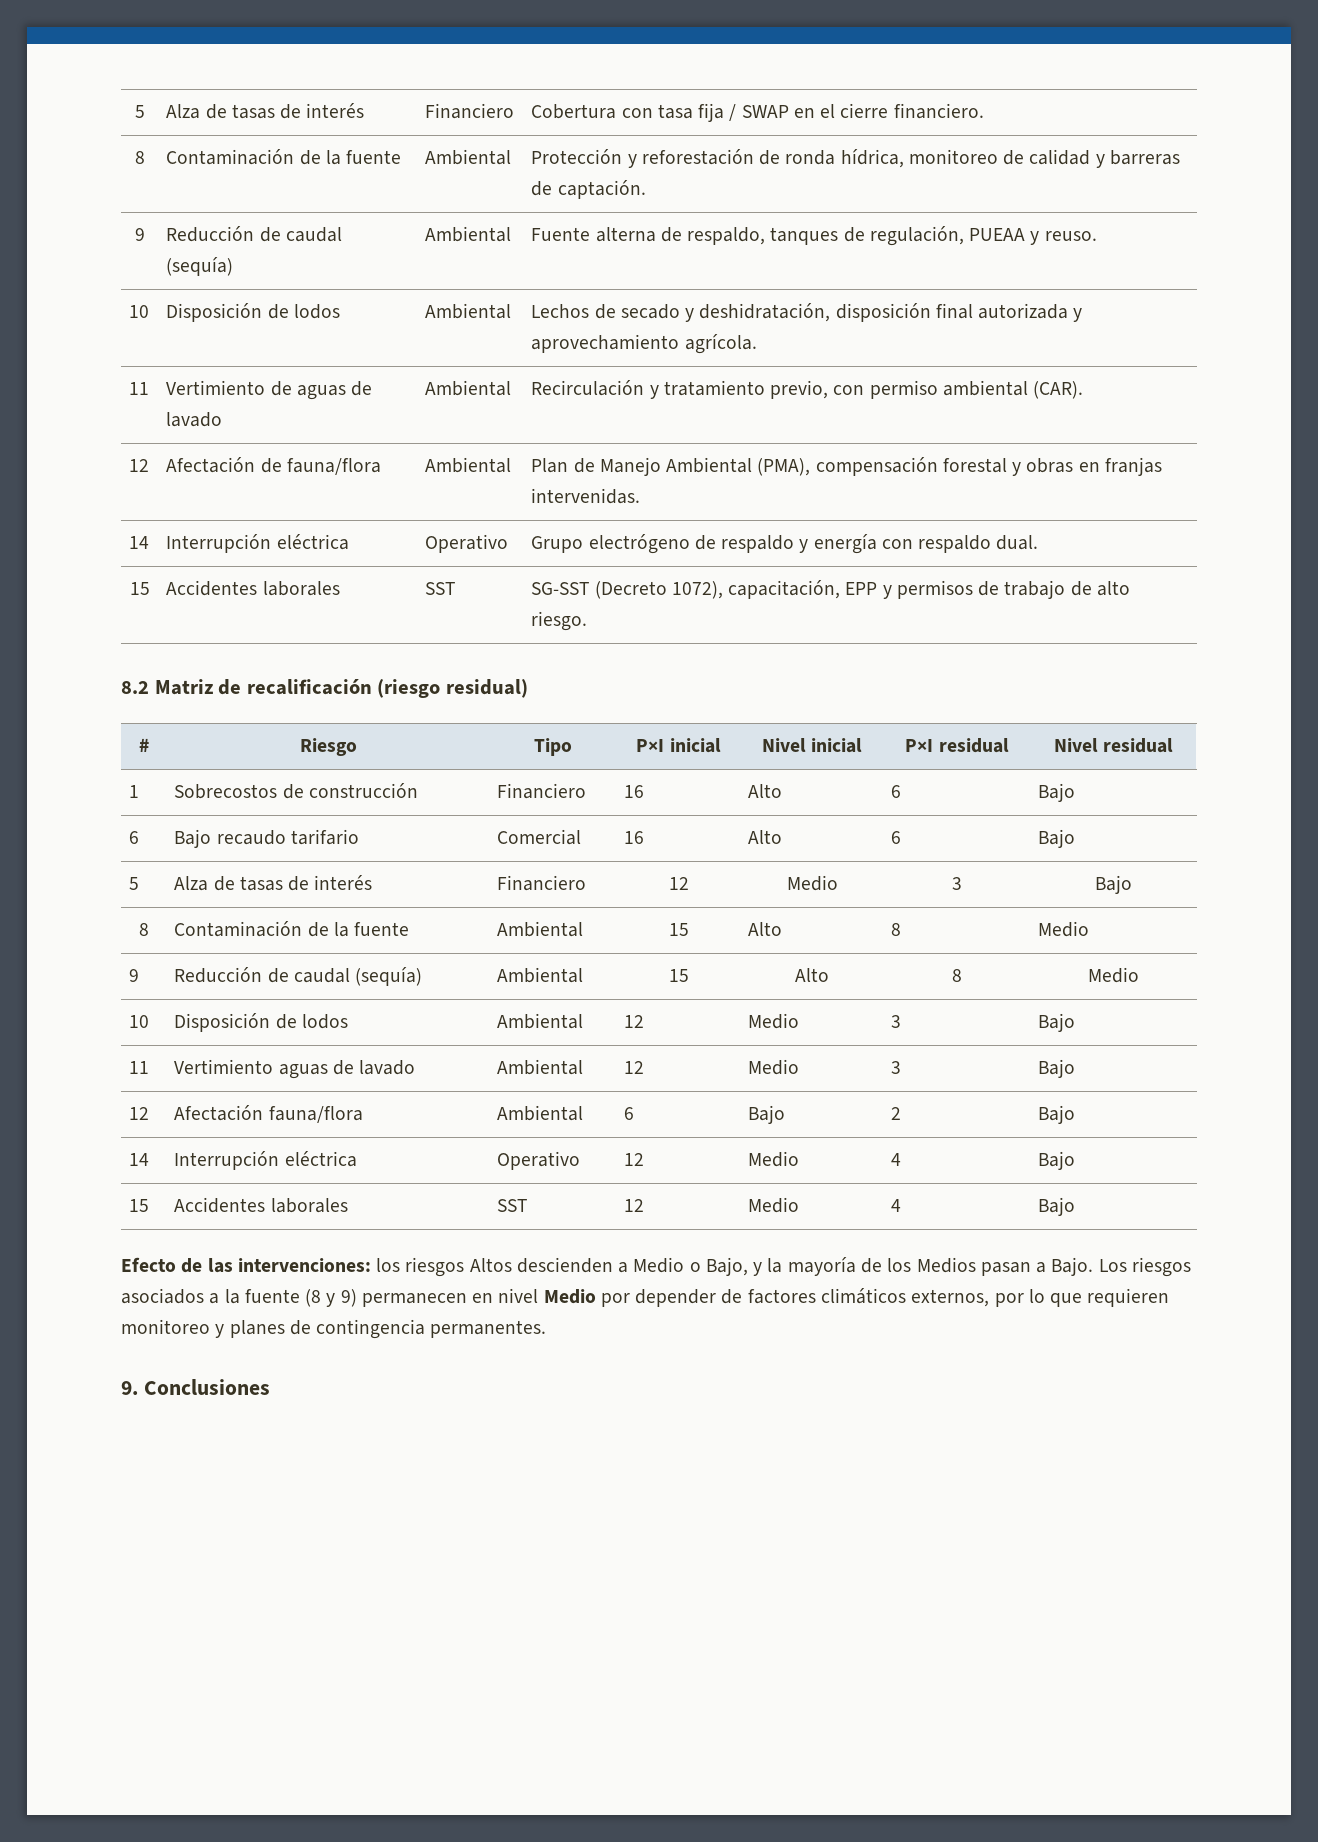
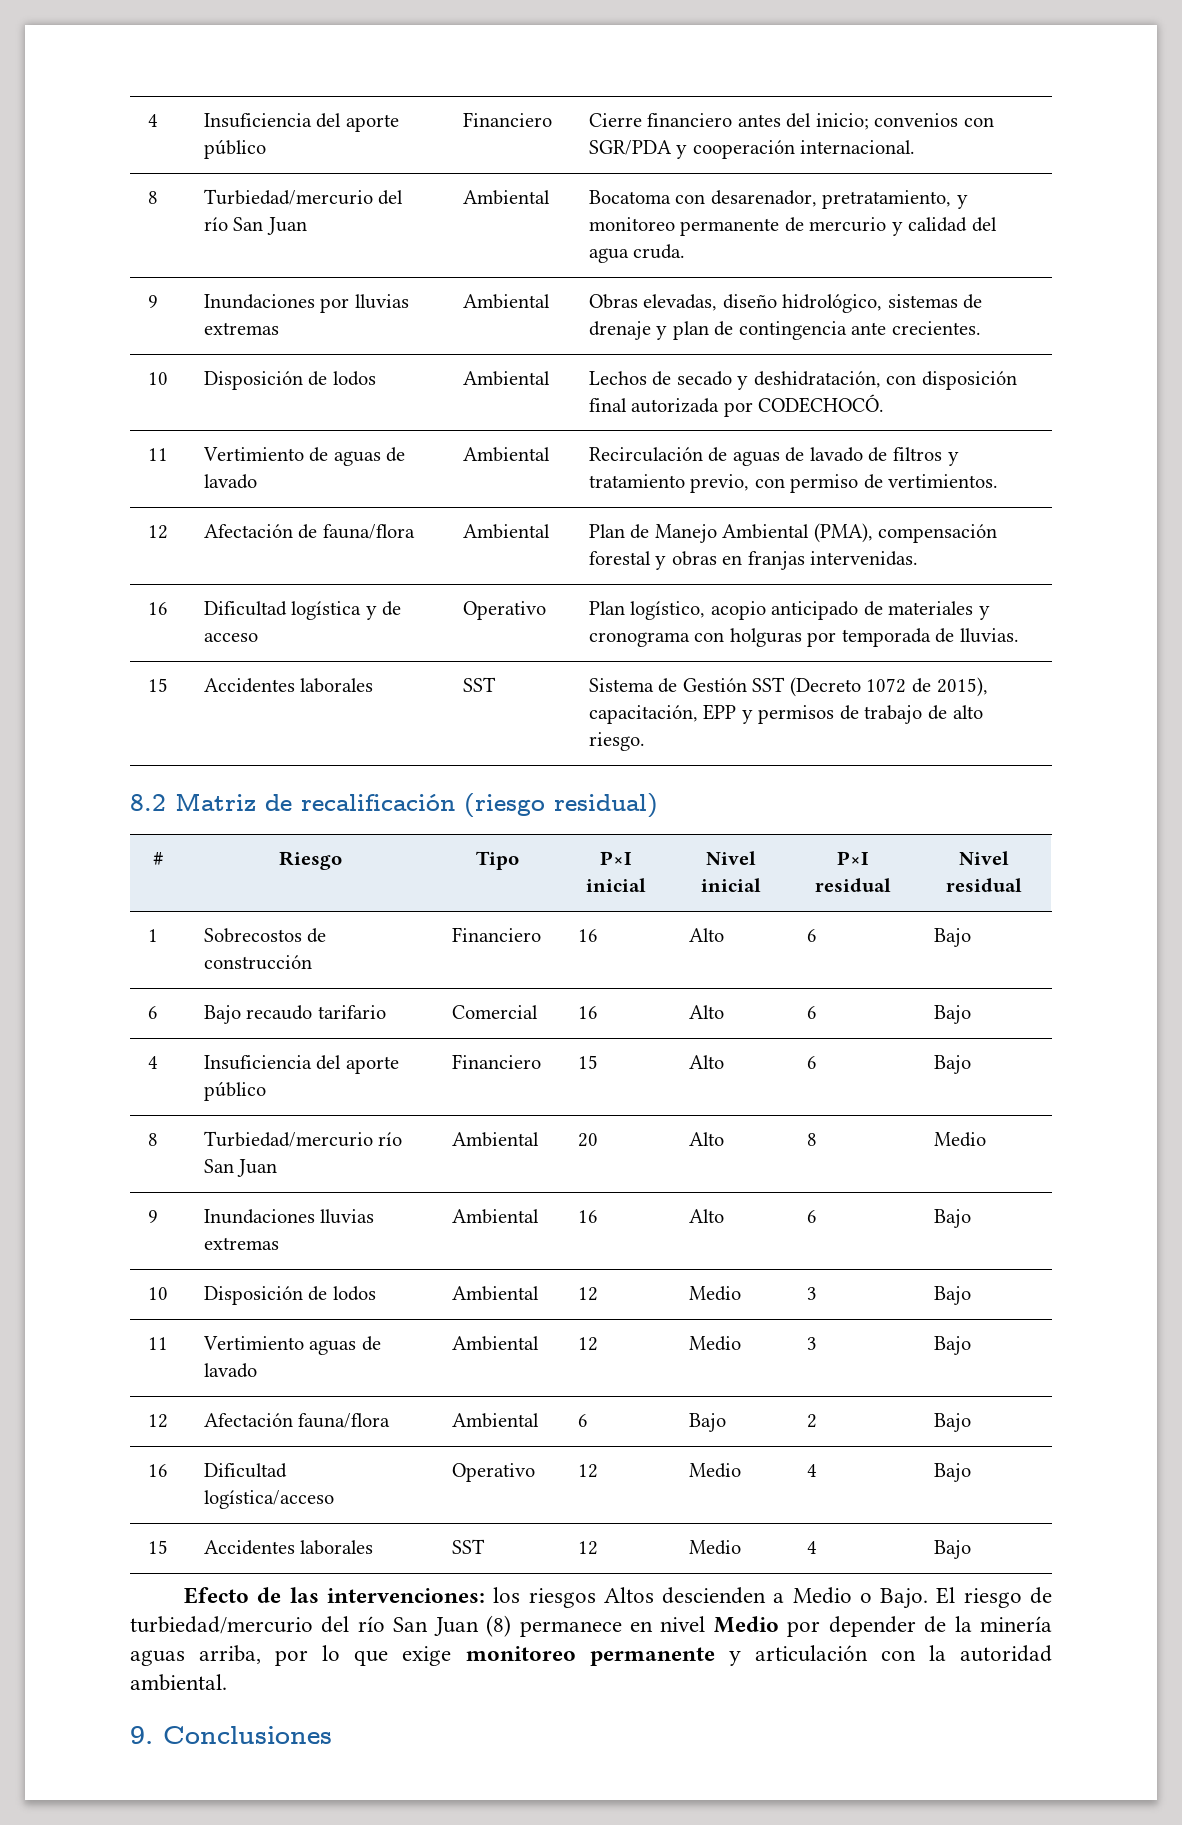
- 5 | Alza de tasas de interés | Financiero | Cobertura con tasa fija / SWAP en el cierre financiero.
- 8 | Contaminación de la fuente | Ambiental | Protección y reforestación de ronda hídrica, monitoreo de calidad y barreras de captación.
- 9 | Reducción de caudal (sequía) | Ambiental | Fuente alterna de respaldo, tanques de regulación, PUEAA y reuso.
+ 4 | Insuficiencia del aporte público | Financiero | Cierre financiero antes del inicio; convenios con SGR/PDA y cooperación internacional.
+ 8 | Turbiedad/mercurio del río San Juan | Ambiental | Bocatoma con desarenador, pretratamiento, y monitoreo permanente de mercurio y calidad del agua cruda.
+ 9 | Inundaciones por lluvias extremas | Ambiental | Obras elevadas, diseño hidrológico, sistemas de drenaje y plan de contingencia ante crecientes.
- 10 | Disposición de lodos | Ambiental | Lechos de secado y deshidratación, disposición final autorizada y aprovechamiento agrícola.
+ 10 | Disposición de lodos | Ambiental | Lechos de secado y deshidratación, con disposición final autorizada por CODECHOCÓ.
- 11 | Vertimiento de aguas de lavado | Ambiental | Recirculación y tratamiento previo, con permiso ambiental (CAR).
+ 11 | Vertimiento de aguas de lavado | Ambiental | Recirculación de aguas de lavado de filtros y tratamiento previo, con permiso de vertimientos.
- 14 | Interrupción eléctrica | Operativo | Grupo electrógeno de respaldo y energía con respaldo dual.
- 15 | Accidentes laborales | SST | SG-SST (Decreto 1072), capacitación, EPP y permisos de trabajo de alto riesgo.
+ 16 | Dificultad logística y de acceso | Operativo | Plan logístico, acopio anticipado de materiales y cronograma con holguras por temporada de lluvias.
+ 15 | Accidentes laborales | SST | Sistema de Gestión SST (Decreto 1072 de 2015), capacitación, EPP y permisos de trabajo de alto riesgo.
- 5 | Alza de tasas de interés | Financiero | 12 | Medio | 3 | Bajo
- 8 | Contaminación de la fuente | Ambiental | 15 | Alto | 8 | Medio
+ 4 | Insuficiencia del aporte público | Financiero | 15 | Alto | 6 | Bajo
+ 8 | Turbiedad/mercurio río San Juan | Ambiental | 20 | Alto | 8 | Medio
- 9 | Reducción de caudal (sequía) | Ambiental | 15 | Alto | 8 | Medio
+ 9 | Inundaciones lluvias extremas | Ambiental | 16 | Alto | 6 | Bajo
- 14 | Interrupción eléctrica | Operativo | 12 | Medio | 4 | Bajo
+ 16 | Dificultad logística/acceso | Operativo | 12 | Medio | 4 | Bajo
- Efecto de las intervenciones: los riesgos Altos descienden a Medio o Bajo, y la mayoría de los Medios pasan a Bajo. Los riesgos asociados a la fuente (8 y 9) permanecen en nivel Medio por depender de factores climáticos externos, por lo que requieren monitoreo y planes de contingencia permanentes.
+ Efecto de las intervenciones: los riesgos Altos descienden a Medio o Bajo. El riesgo de turbiedad/mercurio del río San Juan (8) permanece en nivel Medio por depender de la minería aguas arriba, por lo que exige monitoreo permanente y articulación con la autoridad ambiental.

